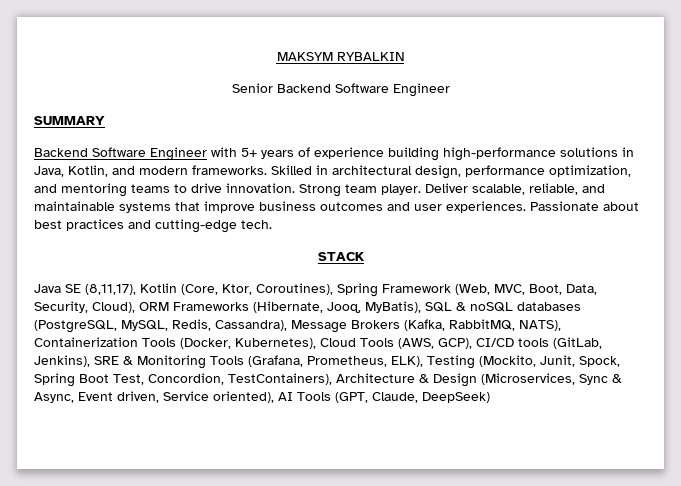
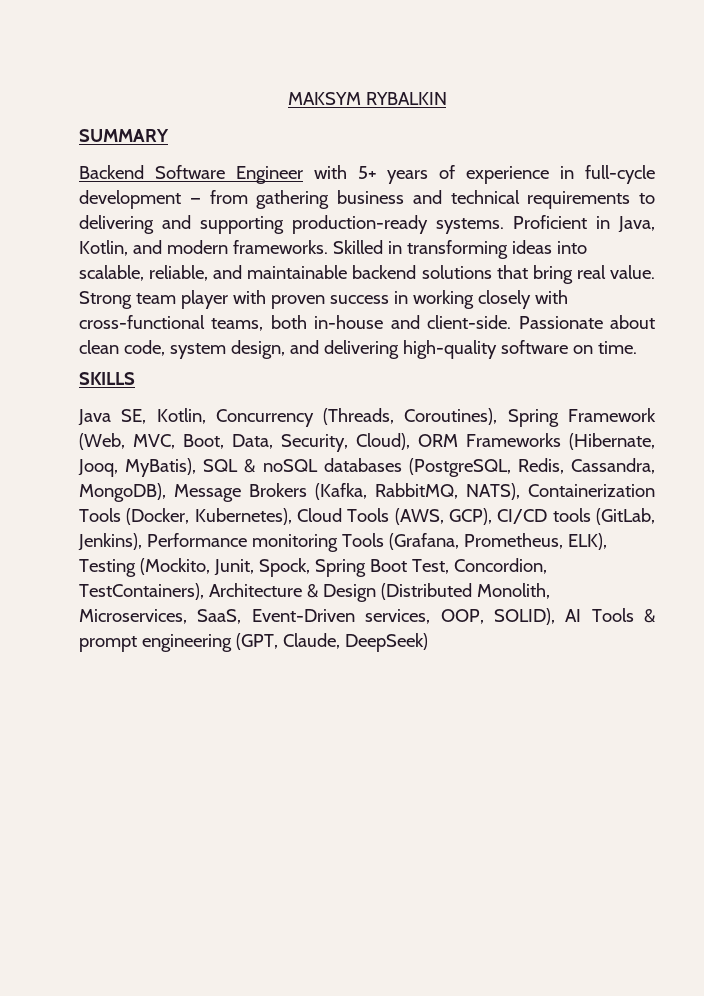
- Senior Backend Software Engineer
- Backend Software Engineer with 5+ years of experience building high-performance solutions in Java, Kotlin, and modern frameworks.
+ Backend Software Engineer with 5+ years of experience in full-cycle development — from gathering business and technical requirements to delivering and supporting production-ready systems. Proficient in Java, Kotlin, and modern frameworks.
- Skilled in architectural design, performance optimization, and mentoring teams to drive innovation. Strong team player. Deliver scalable, reliable, and maintainable systems that improve business outcomes and user experiences. Passionate about best practices and cutting-edge tech.
- STACK
- Java SE (8,11,17), Kotlin (Core, Ktor, Coroutines), Spring Framework (Web, MVC, Boot, Data, Security, Cloud), ORM Frameworks (Hibernate, Jooq, MyBatis), SQL & noSQL databases (PostgreSQL, MySQL, Redis, Cassandra), Message Brokers (Kafka, RabbitMQ, NATS), Containerization Tools (Docker, Kubernetes), Cloud Tools (AWS, GCP), CI/CD tools (GitLab, Jenkins), SRE & Monitoring Tools (Grafana, Prometheus, ELK), Testing (Mockito, Junit, Spock, Spring Boot Test, Concordion, TestContainers), Architecture & Design (Microservices, Sync & Async, Event driven, Service oriented), AI Tools (GPT, Claude, DeepSeek)
+ Skilled in transforming ideas into scalable, reliable, and maintainable backend solutions that bring real value. Strong team player with proven success in working closely with cross-functional teams, both in-house and client-side. Passionate about clean code, system design, and delivering high-quality software on time.
+ SKILLS
+ Java SE, Kotlin, Concurrency (Threads, Coroutines), Spring Framework (Web, MVC, Boot, Data, Security, Cloud), ORM Frameworks (Hibernate, Jooq, MyBatis), SQL & noSQL databases (PostgreSQL, Redis, Cassandra, MongoDB), Message Brokers (Kafka, RabbitMQ, NATS), Containerization Tools (Docker, Kubernetes), Cloud Tools (AWS, GCP), CI/CD tools (GitLab, Jenkins), Performance monitoring Tools (Grafana, Prometheus, ELK), Testing (Mockito, Junit, Spock, Spring Boot Test, Concordion, TestContainers), Architecture & Design (Distributed Monolith, Microservices, SaaS, Event-Driven services, OOP, SOLID), AI Tools & prompt engineering (GPT, Claude, DeepSeek)

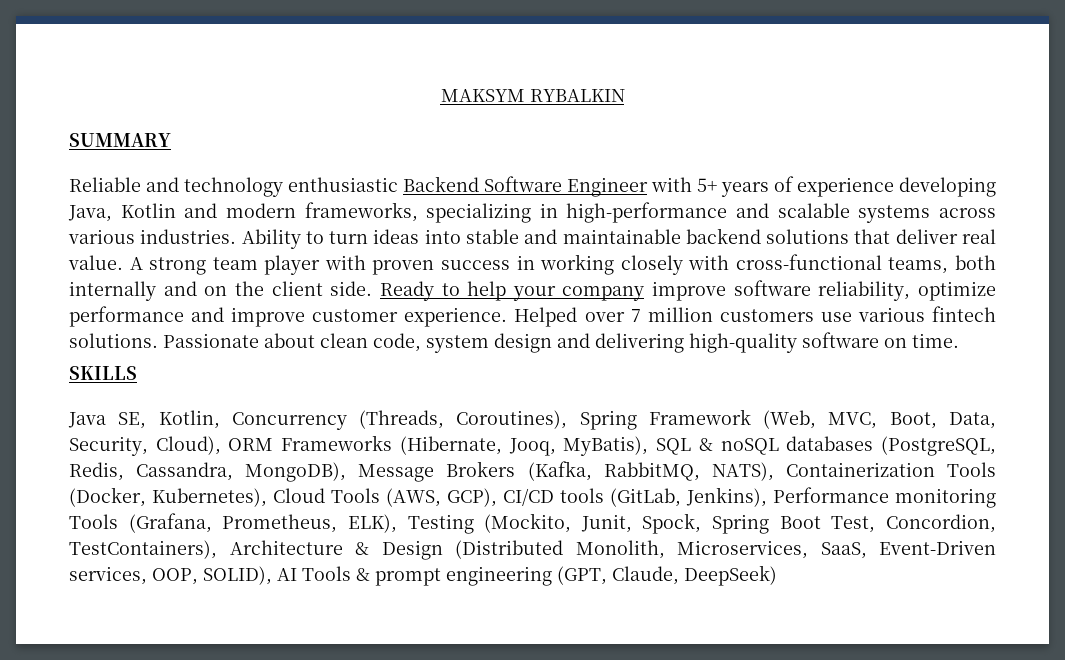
- Backend Software Engineer with 5+ years of experience in full-cycle development — from gathering business and technical requirements to delivering and supporting production-ready systems. Proficient in Java, Kotlin, and modern frameworks. Skilled in transforming ideas into scalable, reliable, and maintainable backend solutions that bring real value.
+ Reliable and technology enthusiastic Backend Software Engineer with 5+ years of experience developing Java, Kotlin and modern frameworks, specializing in high-performance and scalable systems across various industries. Ability to turn ideas into stable and maintainable backend solutions that deliver real value.
- Strong team player with proven success in working closely with cross-functional teams, both in-house and client-side.
+ A strong team player with proven success in working closely with cross-functional teams, both internally and on the client side. Ready to help your company improve software reliability, optimize performance and improve customer experience. Helped over 7 million customers use various fintech solutions.
- Passionate about clean code, system design, and delivering high-quality software on time.
+ Passionate about clean code, system design and delivering high-quality software on time.

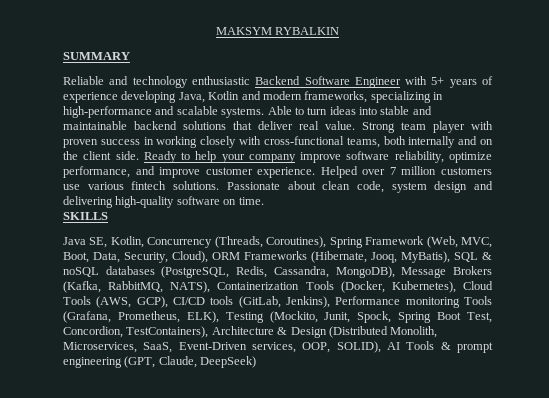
- Reliable and technology enthusiastic Backend Software Engineer with 5+ years of experience developing Java, Kotlin and modern frameworks, specializing in high-performance and scalable systems across various industries. Ability to turn ideas into stable and maintainable backend solutions that deliver real value.
+ Reliable and technology enthusiastic Backend Software Engineer with 5+ years of experience developing Java, Kotlin and modern frameworks, specializing in high-performance and scalable systems. Able to turn ideas into stable and maintainable backend solutions that deliver real value.
- A strong team player with proven success in working closely with cross-functional teams, both internally and on the client side.
+ Strong team player with proven success in working closely with cross-functional teams, both internally and on the client side.
- Ready to help your company improve software reliability, optimize performance and improve customer experience.
+ Ready to help your company improve software reliability, optimize performance, and improve customer experience.

